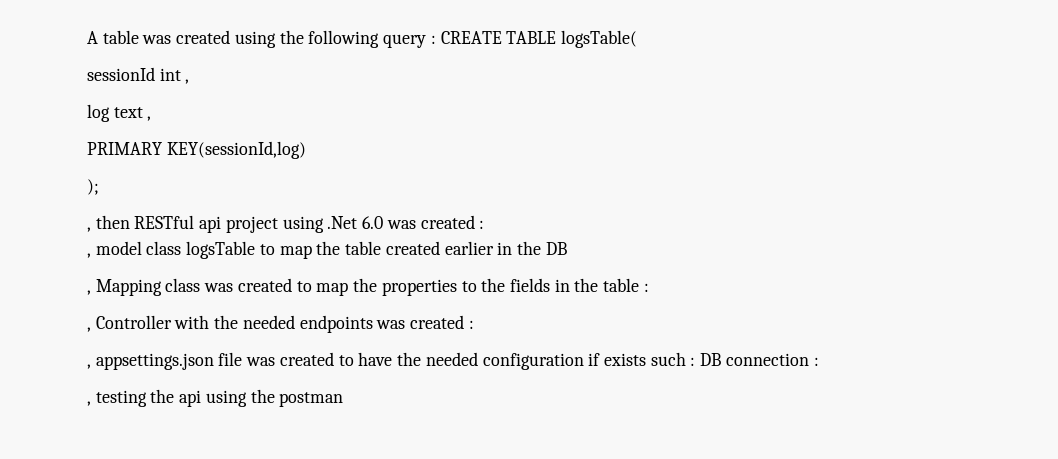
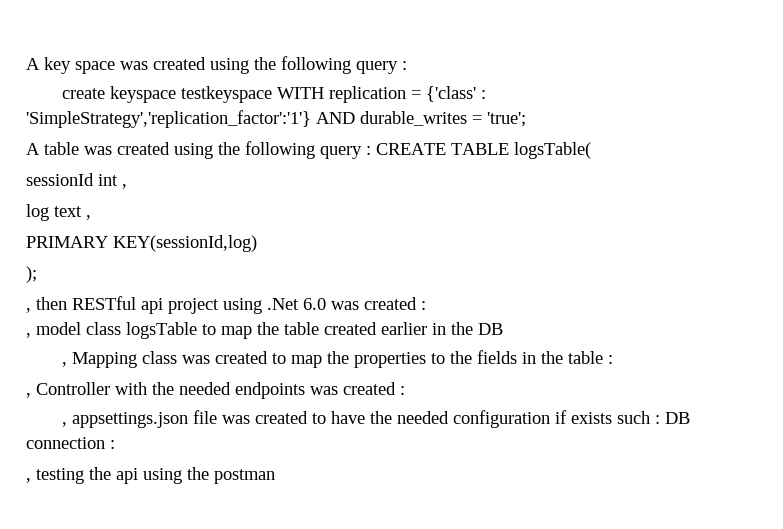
+ A key space was created using the following query :
+ create keyspace testkeyspace WITH replication = {'class' : 'SimpleStrategy','replication_factor':'1'} AND durable_writes = 'true';

